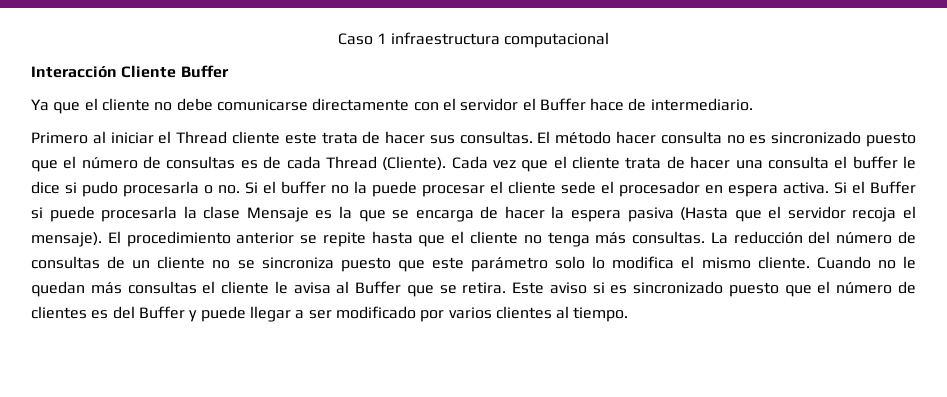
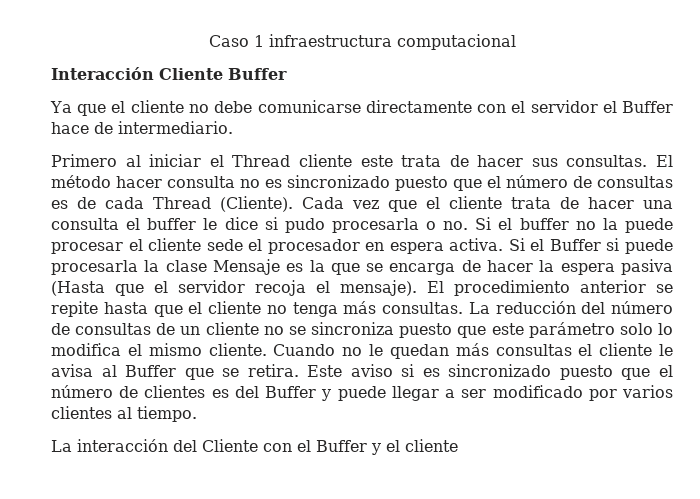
+ La interacción del Cliente con el Buffer y el cliente

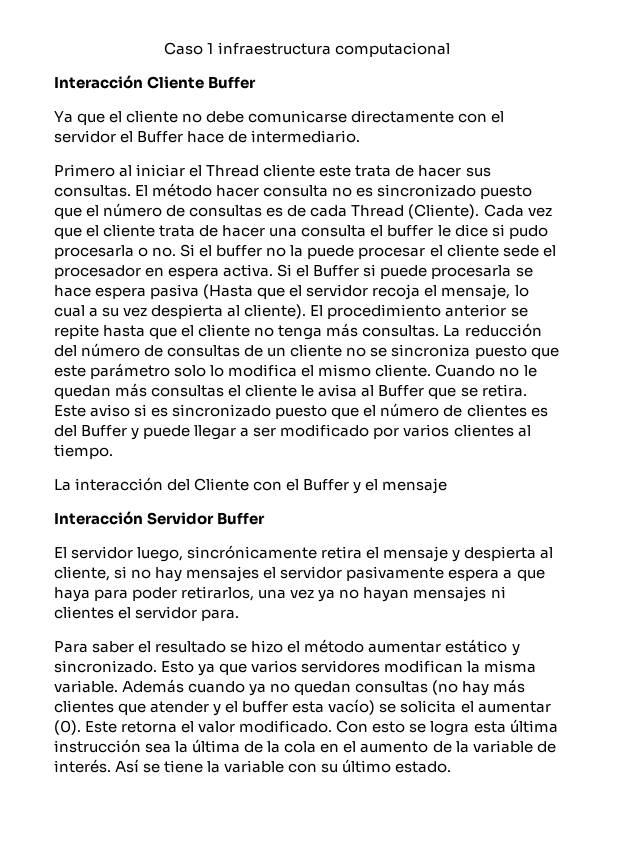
- Si el Buffer si puede procesarla la clase Mensaje es la que se encarga de hacer la espera pasiva (Hasta que el servidor recoja el mensaje).
+ Si el Buffer si puede procesarla se hace espera pasiva (Hasta que el servidor recoja el mensaje, lo cual a su vez despierta al cliente).
- La interacción del Cliente con el Buffer y el cliente
+ La interacción del Cliente con el Buffer y el mensaje
+ Interacción Servidor Buffer
+ El servidor luego, sincrónicamente retira el mensaje y despierta al cliente, si no hay mensajes el servidor pasivamente espera a que haya para poder retirarlos, una vez ya no hayan mensajes ni clientes el servidor para.
+ Para saber el resultado se hizo el método aumentar estático y sincronizado. Esto ya que varios servidores modifican la misma variable. Además cuando ya no quedan consultas (no hay más clientes que atender y el buffer esta vacío) se solicita el aumentar (0). Este retorna el valor modificado. Con esto se logra esta última instrucción sea la última de la cola en el aumento de la variable de interés. Así se tiene la variable con su último estado.

